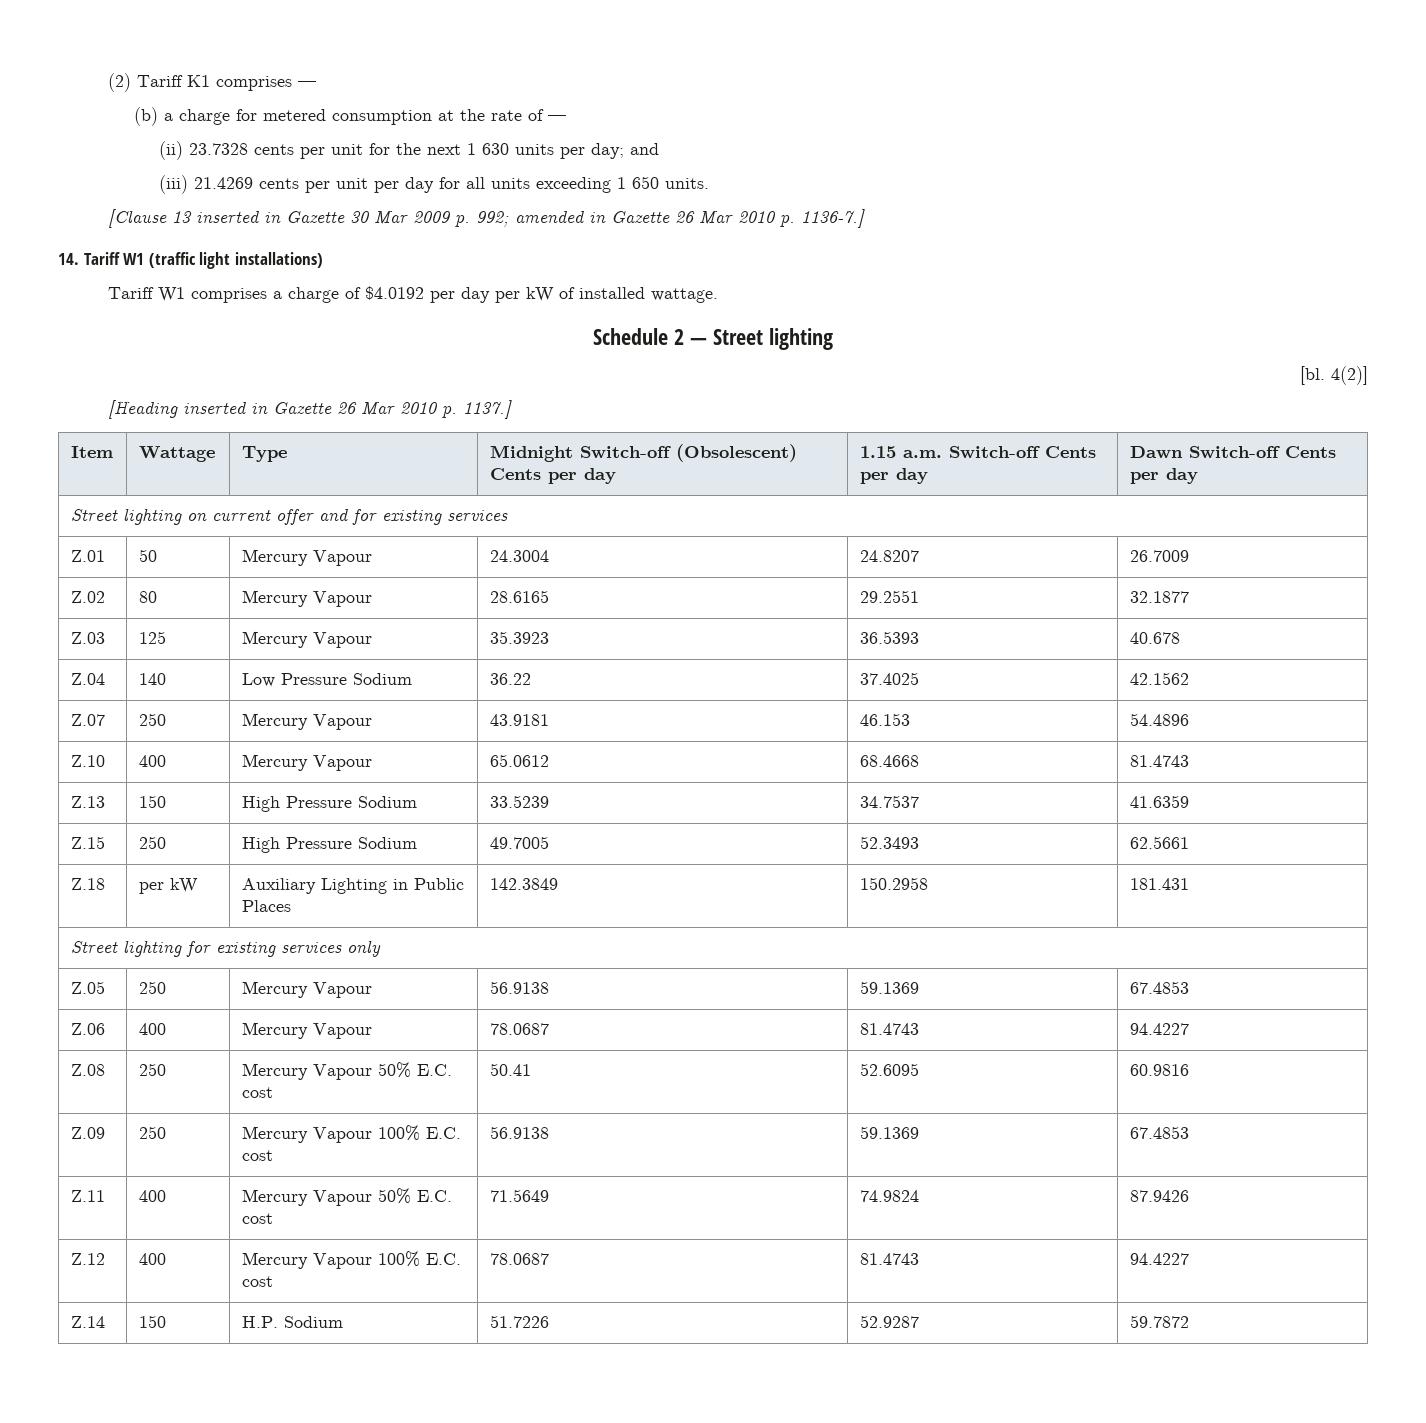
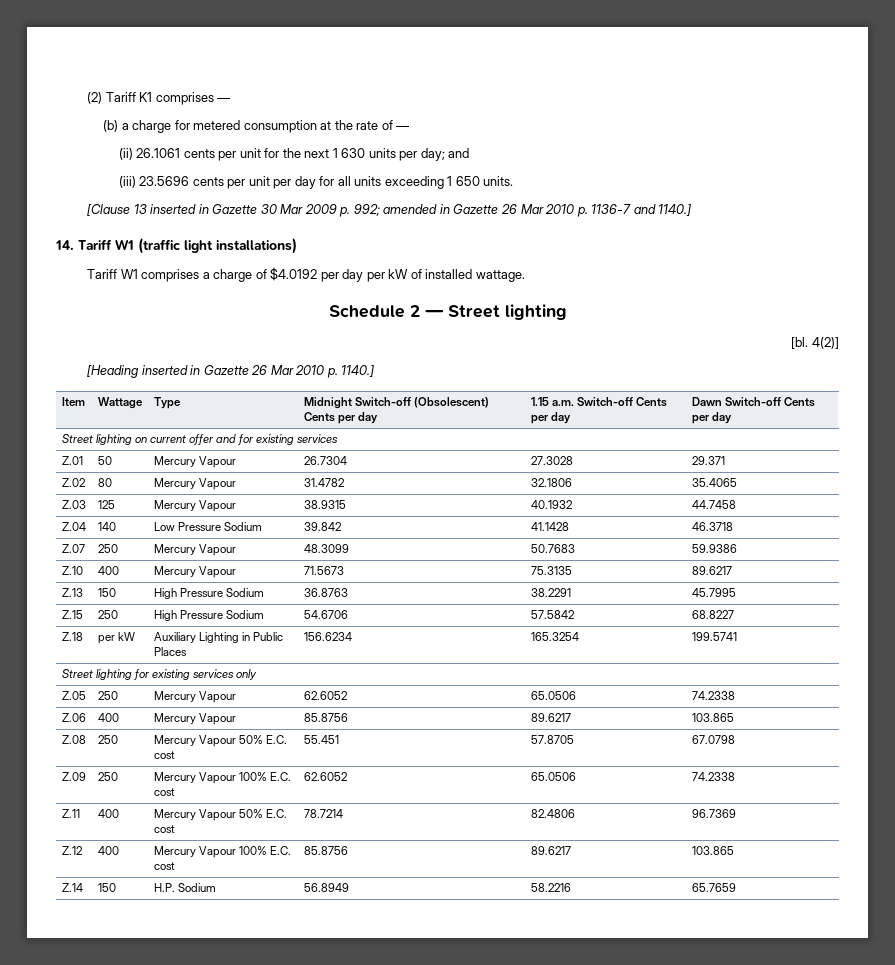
- (ii) 23.7328 cents per unit for the next 1 630 units per day; and
+ (ii) 26.1061 cents per unit for the next 1 630 units per day; and
- (iii) 21.4269 cents per unit per day for all units exceeding 1 650 units.
+ (iii) 23.5696 cents per unit per day for all units exceeding 1 650 units.
- [Clause 13 inserted in Gazette 30 Mar 2009 p. 992; amended in Gazette 26 Mar 2010 p. 1136-7.]
+ [Clause 13 inserted in Gazette 30 Mar 2009 p. 992; amended in Gazette 26 Mar 2010 p. 1136-7 and 1140.]
- [Heading inserted in Gazette 26 Mar 2010 p. 1137.]
+ [Heading inserted in Gazette 26 Mar 2010 p. 1140.]
- Z.01 | 50 | Mercury Vapour | 24.3004 | 24.8207 | 26.7009
+ Z.01 | 50 | Mercury Vapour | 26.7304 | 27.3028 | 29.371
- Z.02 | 80 | Mercury Vapour | 28.6165 | 29.2551 | 32.1877
+ Z.02 | 80 | Mercury Vapour | 31.4782 | 32.1806 | 35.4065
- Z.03 | 125 | Mercury Vapour | 35.3923 | 36.5393 | 40.678
+ Z.03 | 125 | Mercury Vapour | 38.9315 | 40.1932 | 44.7458
- Z.04 | 140 | Low Pressure Sodium | 36.22 | 37.4025 | 42.1562
+ Z.04 | 140 | Low Pressure Sodium | 39.842 | 41.1428 | 46.3718
- Z.07 | 250 | Mercury Vapour | 43.9181 | 46.153 | 54.4896
+ Z.07 | 250 | Mercury Vapour | 48.3099 | 50.7683 | 59.9386
- Z.10 | 400 | Mercury Vapour | 65.0612 | 68.4668 | 81.4743
+ Z.10 | 400 | Mercury Vapour | 71.5673 | 75.3135 | 89.6217
- Z.13 | 150 | High Pressure Sodium | 33.5239 | 34.7537 | 41.6359
+ Z.13 | 150 | High Pressure Sodium | 36.8763 | 38.2291 | 45.7995
- Z.15 | 250 | High Pressure Sodium | 49.7005 | 52.3493 | 62.5661
+ Z.15 | 250 | High Pressure Sodium | 54.6706 | 57.5842 | 68.8227
- Z.18 | per kW | Auxiliary Lighting in Public Places | 142.3849 | 150.2958 | 181.431
+ Z.18 | per kW | Auxiliary Lighting in Public Places | 156.6234 | 165.3254 | 199.5741
- Z.05 | 250 | Mercury Vapour | 56.9138 | 59.1369 | 67.4853
+ Z.05 | 250 | Mercury Vapour | 62.6052 | 65.0506 | 74.2338
- Z.06 | 400 | Mercury Vapour | 78.0687 | 81.4743 | 94.4227
+ Z.06 | 400 | Mercury Vapour | 85.8756 | 89.6217 | 103.865
- Z.08 | 250 | Mercury Vapour 50% E.C. cost | 50.41 | 52.6095 | 60.9816
+ Z.08 | 250 | Mercury Vapour 50% E.C. cost | 55.451 | 57.8705 | 67.0798
- Z.09 | 250 | Mercury Vapour 100% E.C. cost | 56.9138 | 59.1369 | 67.4853
+ Z.09 | 250 | Mercury Vapour 100% E.C. cost | 62.6052 | 65.0506 | 74.2338
- Z.11 | 400 | Mercury Vapour 50% E.C. cost | 71.5649 | 74.9824 | 87.9426
+ Z.11 | 400 | Mercury Vapour 50% E.C. cost | 78.7214 | 82.4806 | 96.7369
- Z.12 | 400 | Mercury Vapour 100% E.C. cost | 78.0687 | 81.4743 | 94.4227
+ Z.12 | 400 | Mercury Vapour 100% E.C. cost | 85.8756 | 89.6217 | 103.865
- Z.14 | 150 | H.P. Sodium | 51.7226 | 52.9287 | 59.7872
+ Z.14 | 150 | H.P. Sodium | 56.8949 | 58.2216 | 65.7659

